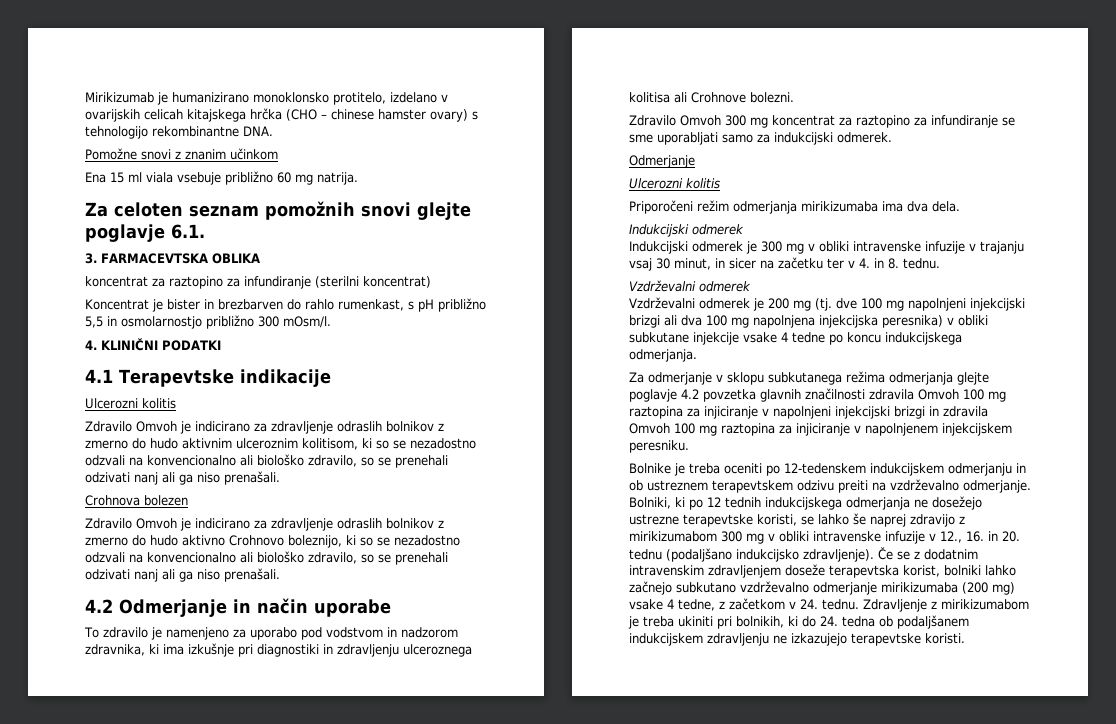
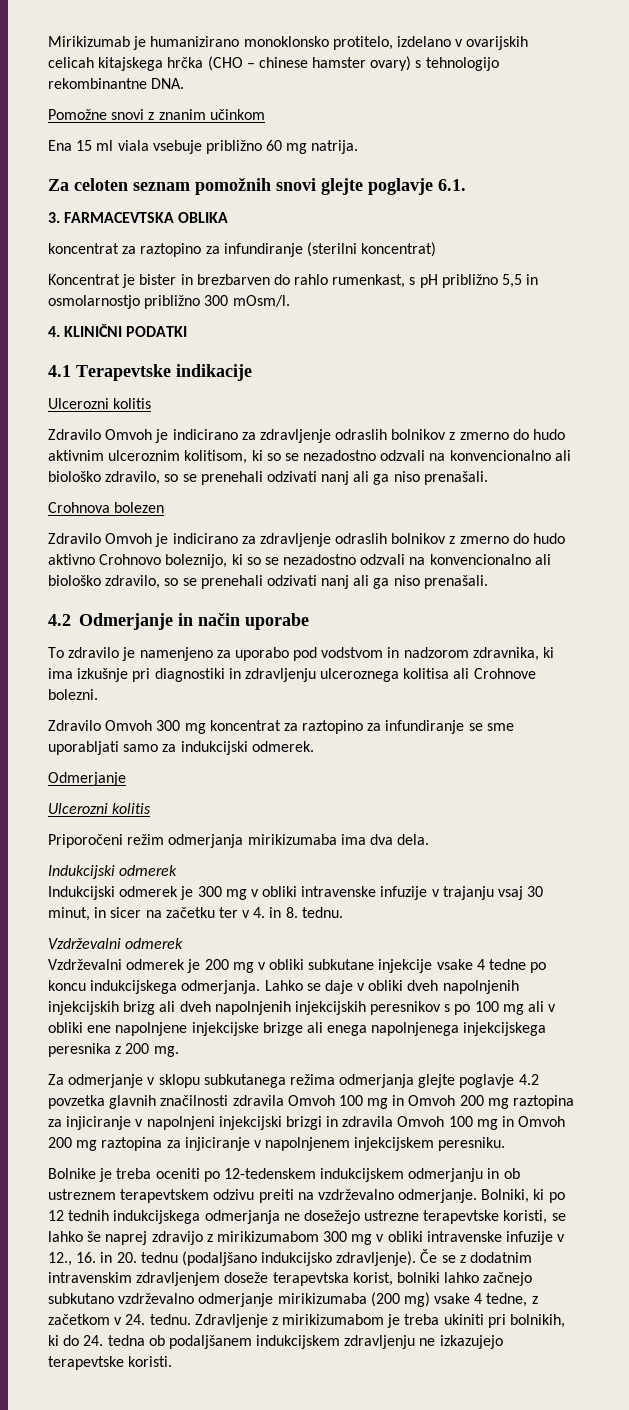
- Vzdrževalni odmerek je 200 mg (tj. dve 100 mg napolnjeni injekcijski brizgi ali dva 100 mg napolnjena injekcijska peresnika) v obliki subkutane injekcije vsake 4 tedne po koncu indukcijskega odmerjanja.
+ Vzdrževalni odmerek je 200 mg v obliki subkutane injekcije vsake 4 tedne po koncu indukcijskega odmerjanja. Lahko se daje v obliki dveh napolnjenih injekcijskih brizg ali dveh napolnjenih injekcijskih peresnikov s po 100 mg ali v obliki ene napolnjene injekcijske brizge ali enega napolnjenega injekcijskega peresnika z 200 mg.
- Za odmerjanje v sklopu subkutanega režima odmerjanja glejte poglavje 4.2 povzetka glavnih značilnosti zdravila Omvoh 100 mg raztopina za injiciranje v napolnjeni injekcijski brizgi in zdravila Omvoh 100 mg raztopina za injiciranje v napolnjenem injekcijskem peresniku.
+ Za odmerjanje v sklopu subkutanega režima odmerjanja glejte poglavje 4.2 povzetka glavnih značilnosti zdravila Omvoh 100 mg in Omvoh 200 mg raztopina za injiciranje v napolnjeni injekcijski brizgi in zdravila Omvoh 100 mg in Omvoh 200 mg raztopina za injiciranje v napolnjenem injekcijskem peresniku.

